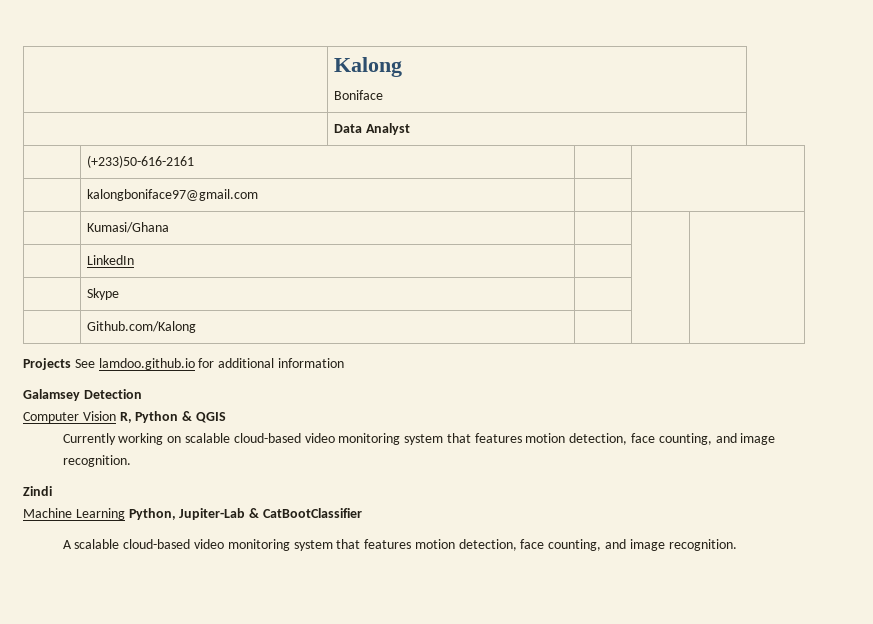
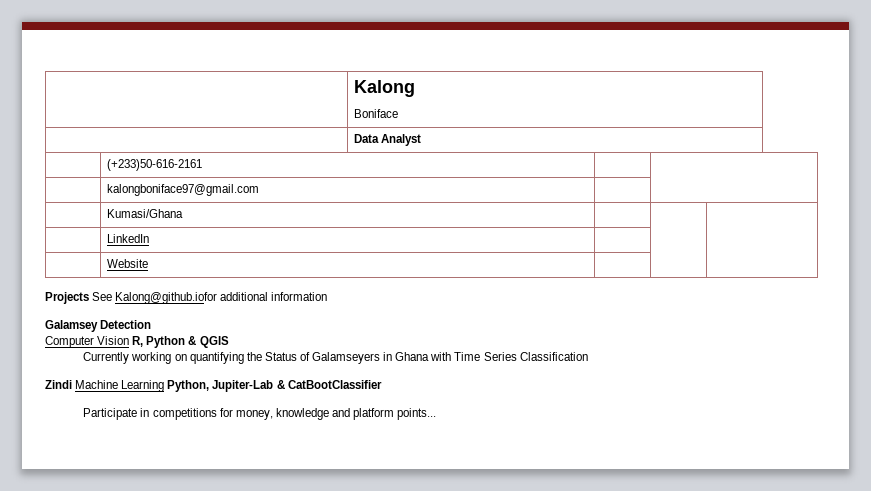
- | Skype | | |
- | Github.com/Kalong | | |
+ | Website | | |
- Projects See lamdoo.github.io for additional information
+ Projects See Kalong@github.iofor additional information
- Currently working on scalable cloud-based video monitoring system that features motion detection, face counting, and image recognition.
+ Currently working on quantifying the Status of Galamseyers in Ghana with Time Series Classification
- Zindi
- Machine Learning Python, Jupiter-Lab & CatBootClassifier
+ Zindi Machine Learning Python, Jupiter-Lab & CatBootClassifier
- A scalable cloud-based video monitoring system that features motion detection, face counting, and image recognition.
+ Participate in competitions for money, knowledge and platform points...

